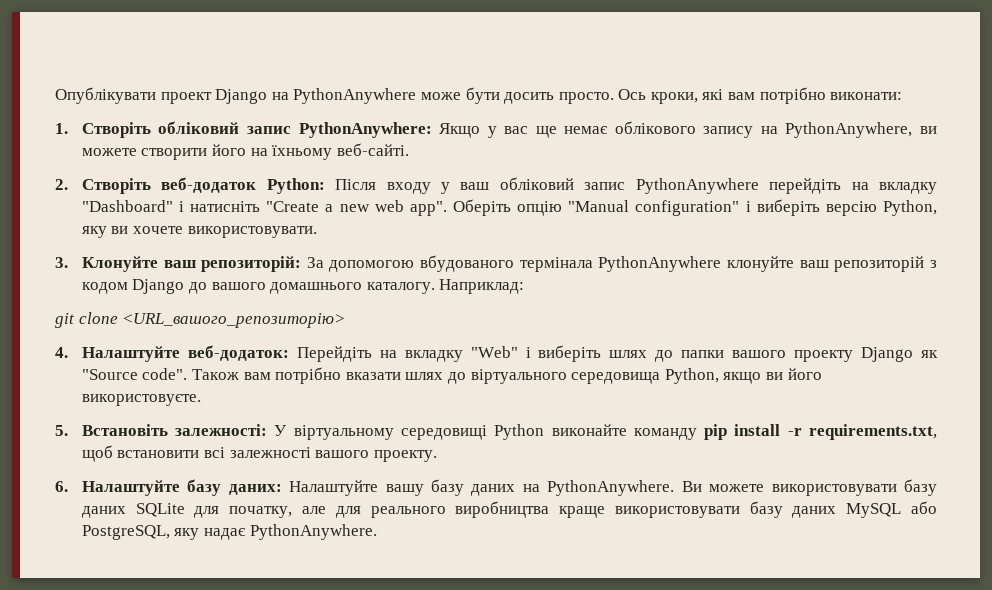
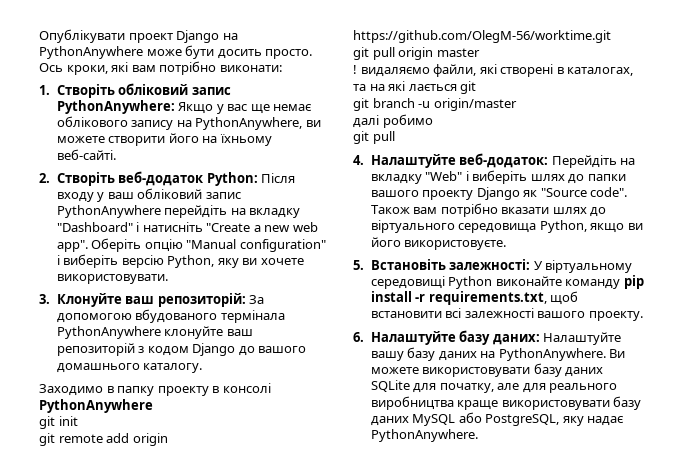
- 3. Клонуйте ваш репозиторій: За допомогою вбудованого термінала PythonAnywhere клонуйте ваш репозиторій з кодом Django до вашого домашнього каталогу. Наприклад:
- git clone <URL_вашого_репозиторію>
+ 3. Клонуйте ваш репозиторій: За допомогою вбудованого термінала PythonAnywhere клонуйте ваш репозиторій з кодом Django до вашого домашнього каталогу.
+ Заходимо в папку проекту в консолі PythonAnywhere
+ git init
+ git remote add origin https://github.com/OlegM-56/worktime.git
+ git pull origin master
+ ! видаляємо файли, які створені в каталогах, та на які лається git
+ git branch -u origin/master
+ далі робимо
+ git pull

